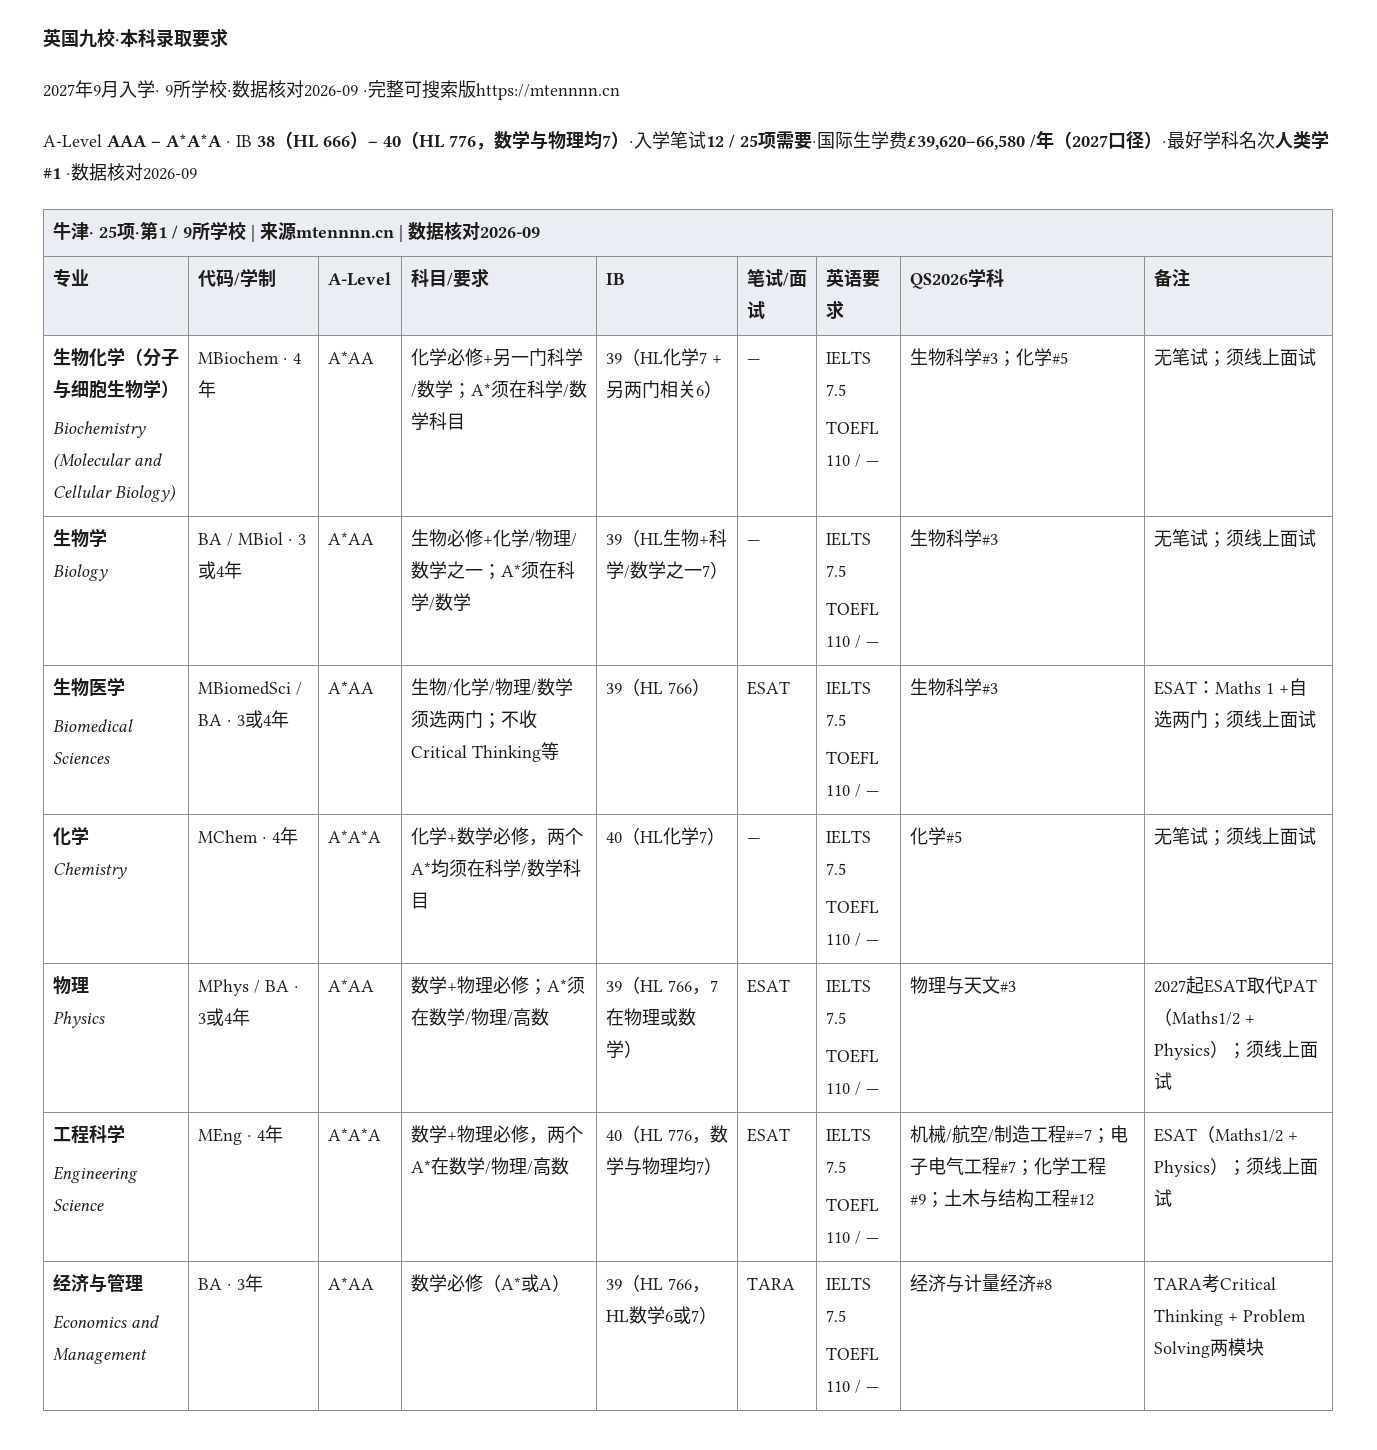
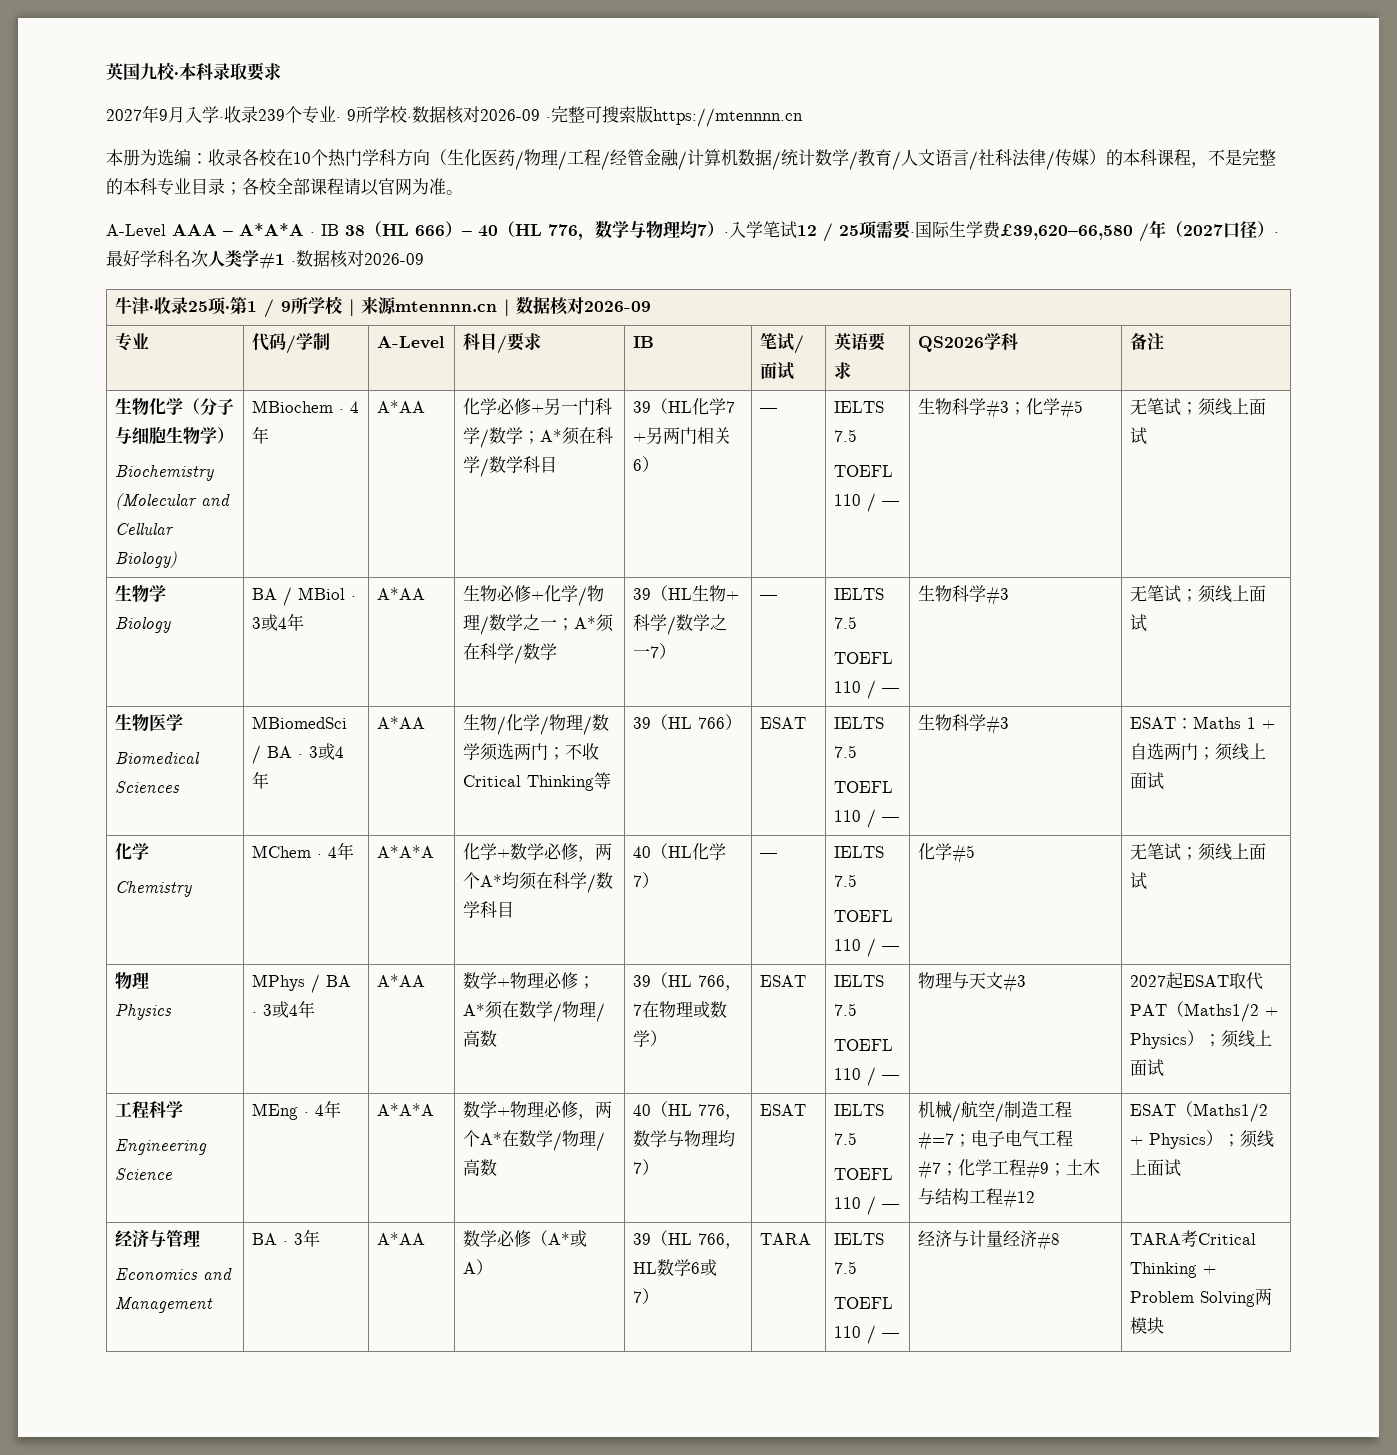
- 2027年9月入学· 9所学校·数据核对2026-09 ·完整可搜索版https://mtennnn.cn
+ 2027年9月入学·收录239个专业· 9所学校·数据核对2026-09 ·完整可搜索版https://mtennnn.cn
+ 本册为选编：收录各校在10个热门学科方向（生化医药/物理/工程/经管金融/计算机数据/统计数学/教育/人文语言/社科法律/传媒）的本科课程，不是完整的本科专业目录；各校全部课程请以官网为准。
- 牛津· 25项·第1 / 9所学校 | 来源mtennnn.cn | 数据核对2026-09
+ 牛津·收录25项·第1 / 9所学校 | 来源mtennnn.cn | 数据核对2026-09

